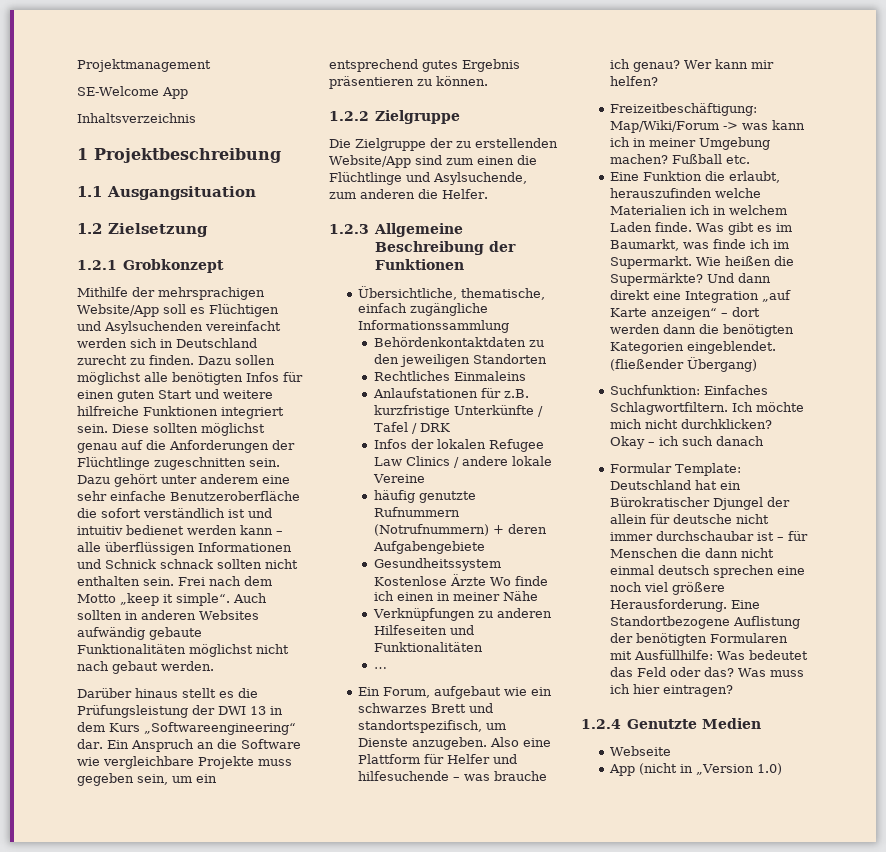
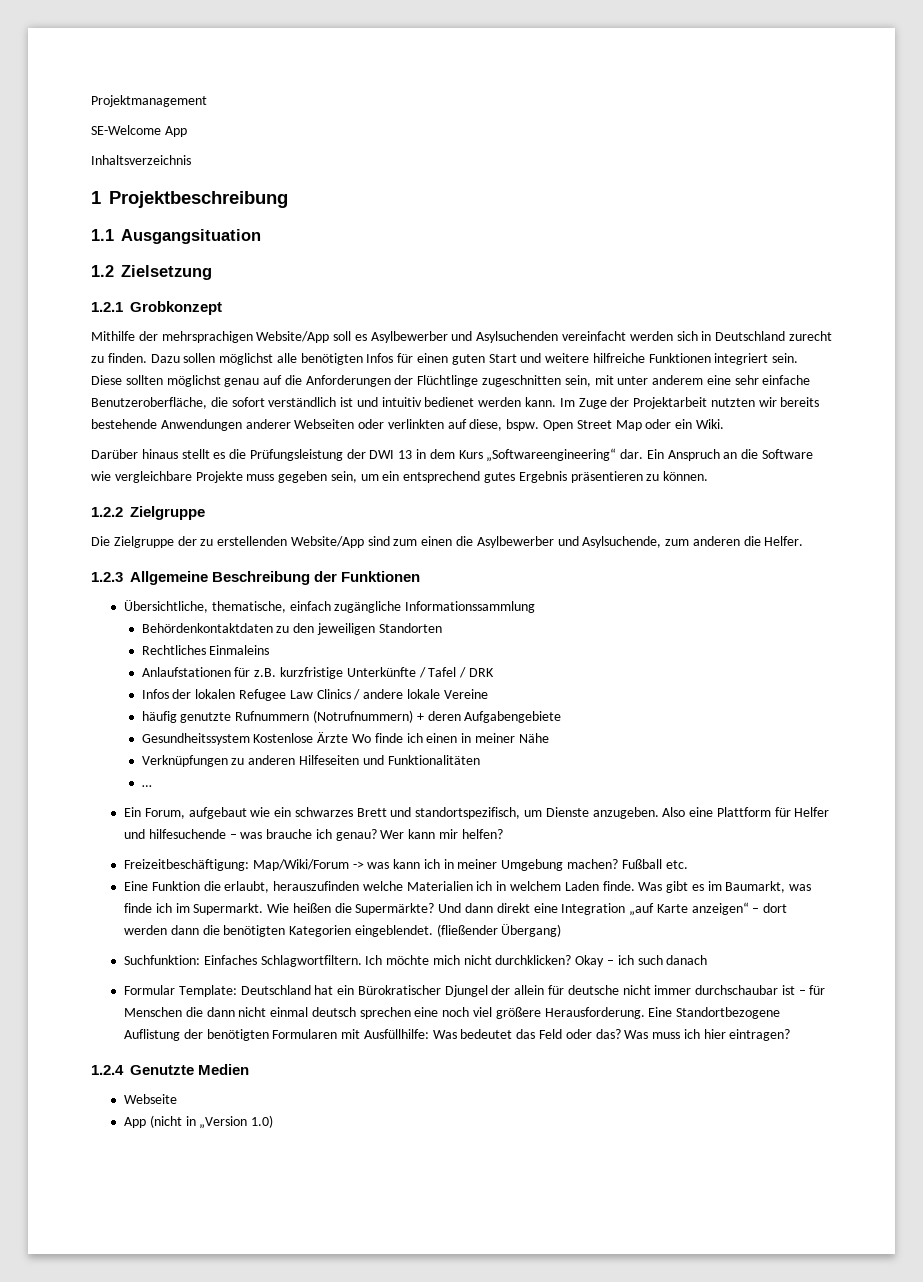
- Mithilfe der mehrsprachigen Website/App soll es Flüchtigen und Asylsuchenden vereinfacht werden sich in Deutschland zurecht zu finden.
+ Mithilfe der mehrsprachigen Website/App soll es Asylbewerber und Asylsuchenden vereinfacht werden sich in Deutschland zurecht zu finden.
- Diese sollten möglichst genau auf die Anforderungen der Flüchtlinge zugeschnitten sein. Dazu gehört unter anderem eine sehr einfache Benutzeroberfläche die sofort verständlich ist und intuitiv bedienet werden kann – alle überflüssigen Informationen und Schnick schnack sollten nicht enthalten sein. Frei nach dem Motto „keep it simple“. Auch sollten in anderen Websites aufwändig gebaute Funktionalitäten möglichst nicht nach gebaut werden.
+ Diese sollten möglichst genau auf die Anforderungen der Flüchtlinge zugeschnitten sein, mit unter anderem eine sehr einfache Benutzeroberfläche, die sofort verständlich ist und intuitiv bedienet werden kann. Im Zuge der Projektarbeit nutzten wir bereits bestehende Anwendungen anderer Webseiten oder verlinkten auf diese, bspw. Open Street Map oder ein Wiki.
- Die Zielgruppe der zu erstellenden Website/App sind zum einen die Flüchtlinge und Asylsuchende, zum anderen die Helfer.
+ Die Zielgruppe der zu erstellenden Website/App sind zum einen die Asylbewerber und Asylsuchende, zum anderen die Helfer.

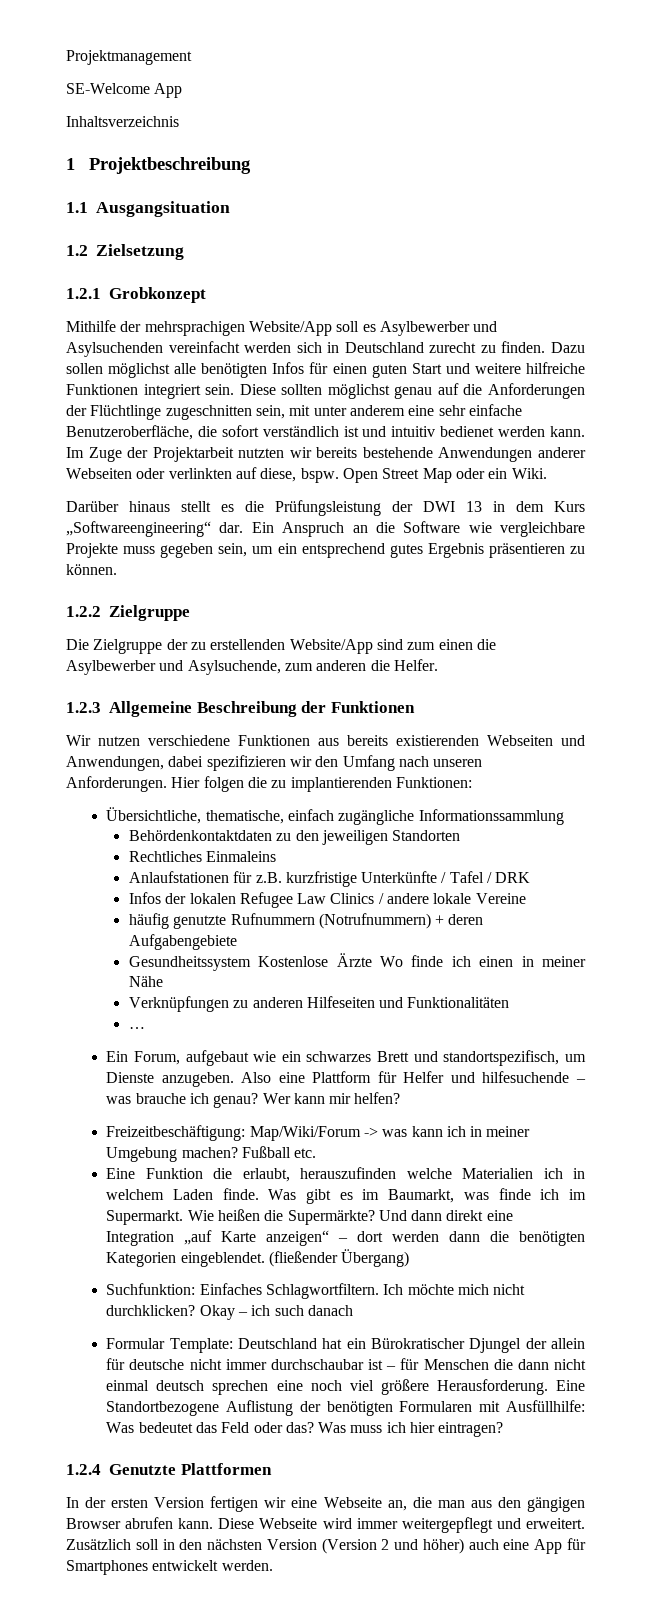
+ Wir nutzen verschiedene Funktionen aus bereits existierenden Webseiten und Anwendungen, dabei spezifizieren wir den Umfang nach unseren Anforderungen. Hier folgen die zu implantierenden Funktionen:
- 1.2.4 Genutzte Medien
- Webseite
- App (nicht in „Version 1.0)
+ 1.2.4 Genutzte Plattformen
+ In der ersten Version fertigen wir eine Webseite an, die man aus den gängigen Browser abrufen kann. Diese Webseite wird immer weitergepflegt und erweitert. Zusätzlich soll in den nächsten Version (Version 2 und höher) auch eine App für Smartphones entwickelt werden.

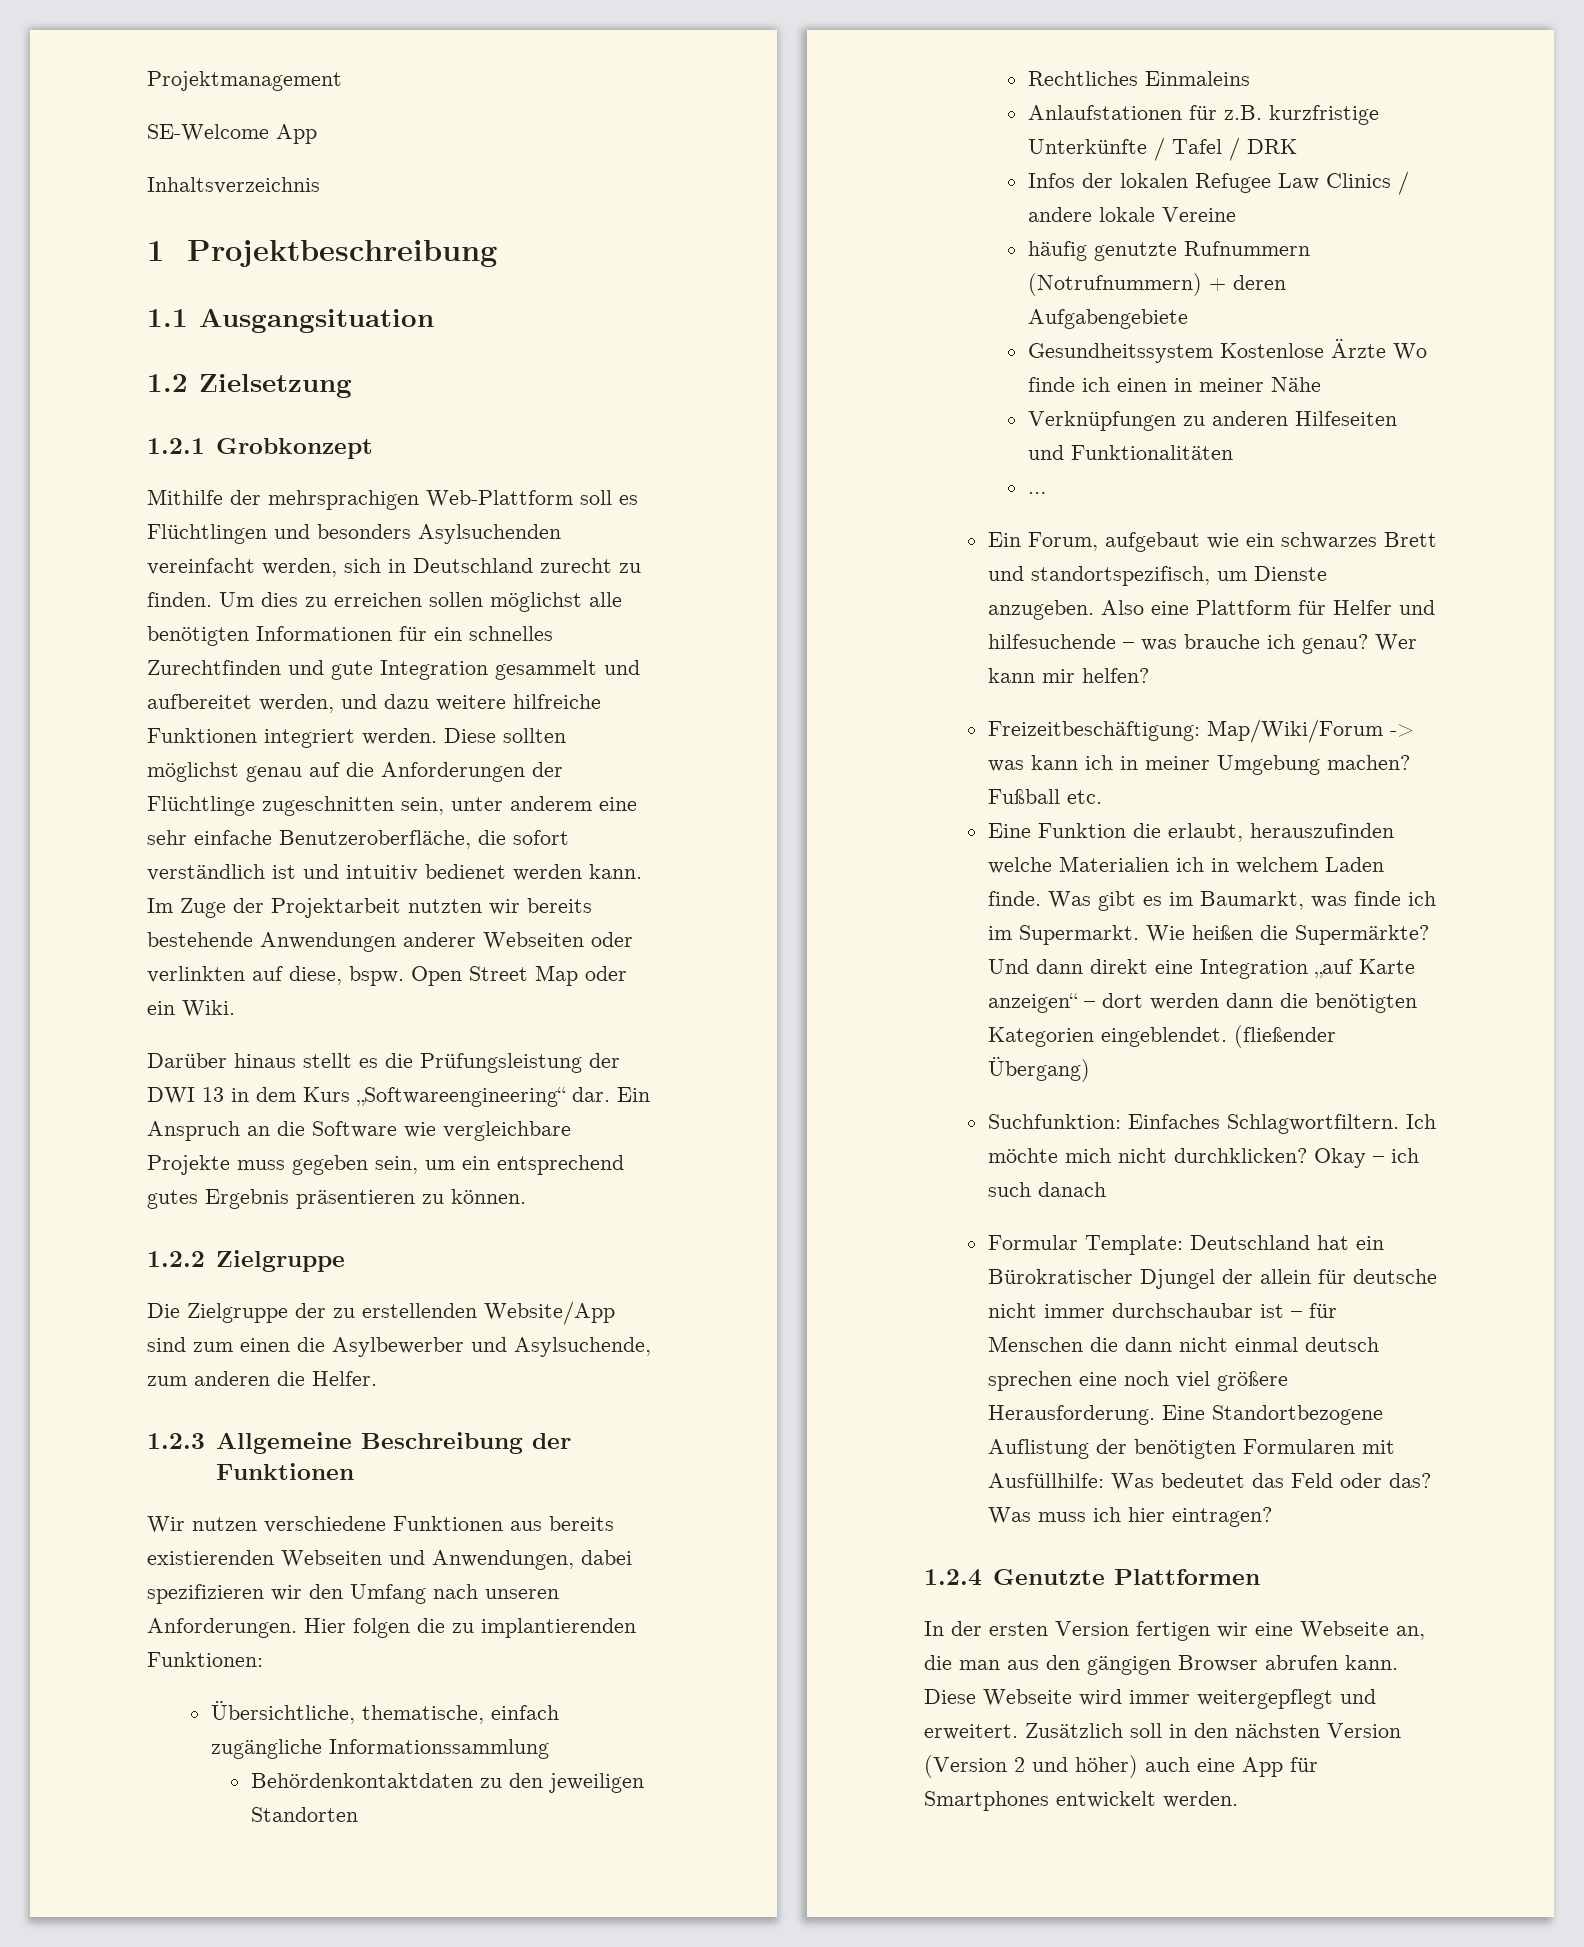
- Mithilfe der mehrsprachigen Website/App soll es Asylbewerber und Asylsuchenden vereinfacht werden sich in Deutschland zurecht zu finden.
+ Mithilfe der mehrsprachigen Web-Plattform soll es Flüchtlingen und besonders Asylsuchenden vereinfacht werden, sich in Deutschland zurecht zu finden.
- Dazu sollen möglichst alle benötigten Infos für einen guten Start und weitere hilfreiche Funktionen integriert sein.
+ Um dies zu erreichen sollen möglichst alle benötigten Informationen für ein schnelles Zurechtfinden und gute Integration gesammelt und aufbereitet werden, und dazu weitere hilfreiche Funktionen integriert werden.
- Diese sollten möglichst genau auf die Anforderungen der Flüchtlinge zugeschnitten sein, mit unter anderem eine sehr einfache Benutzeroberfläche, die sofort verständlich ist und intuitiv bedienet werden kann.
+ Diese sollten möglichst genau auf die Anforderungen der Flüchtlinge zugeschnitten sein, unter anderem eine sehr einfache Benutzeroberfläche, die sofort verständlich ist und intuitiv bedienet werden kann.

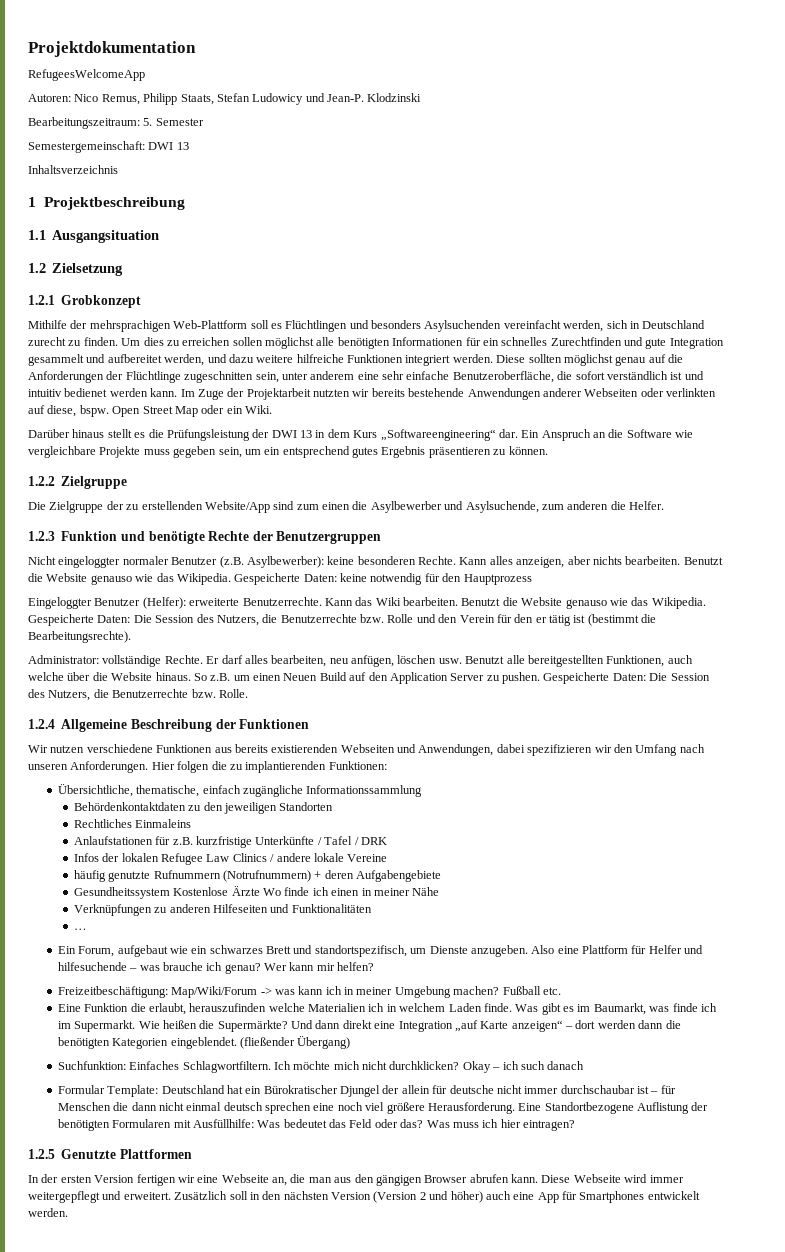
- Projektmanagement
- SE-Welcome App
+ Projektdokumentation
+ RefugeesWelcomeApp
+ Autoren: Nico Remus, Philipp Staats, Stefan Ludowicy und Jean-P. Klodzinski
+ Bearbeitungszeitraum: 5. Semester
+ Semestergemeinschaft: DWI 13
- 1.2.3 Allgemeine Beschreibung der Funktionen
+ 1.2.3 Funktion und benötigte Rechte der Benutzergruppen
+ Nicht eingeloggter normaler Benutzer (z.B. Asylbewerber): keine besonderen Rechte. Kann alles anzeigen, aber nichts bearbeiten. Benutzt die Website genauso wie das Wikipedia. Gespeicherte Daten: keine notwendig für den Hauptprozess
+ Eingeloggter Benutzer (Helfer): erweiterte Benutzerrechte. Kann das Wiki bearbeiten. Benutzt die Website genauso wie das Wikipedia. Gespeicherte Daten: Die Session des Nutzers, die Benutzerrechte bzw. Rolle und den Verein für den er tätig ist (bestimmt die Bearbeitungsrechte).
+ Administrator: vollständige Rechte. Er darf alles bearbeiten, neu anfügen, löschen usw. Benutzt alle bereitgestellten Funktionen, auch welche über die Website hinaus. So z.B. um einen Neuen Build auf den Application Server zu pushen. Gespeicherte Daten: Die Session des Nutzers, die Benutzerrechte bzw. Rolle.
+ 1.2.4 Allgemeine Beschreibung der Funktionen
- 1.2.4 Genutzte Plattformen
+ 1.2.5 Genutzte Plattformen

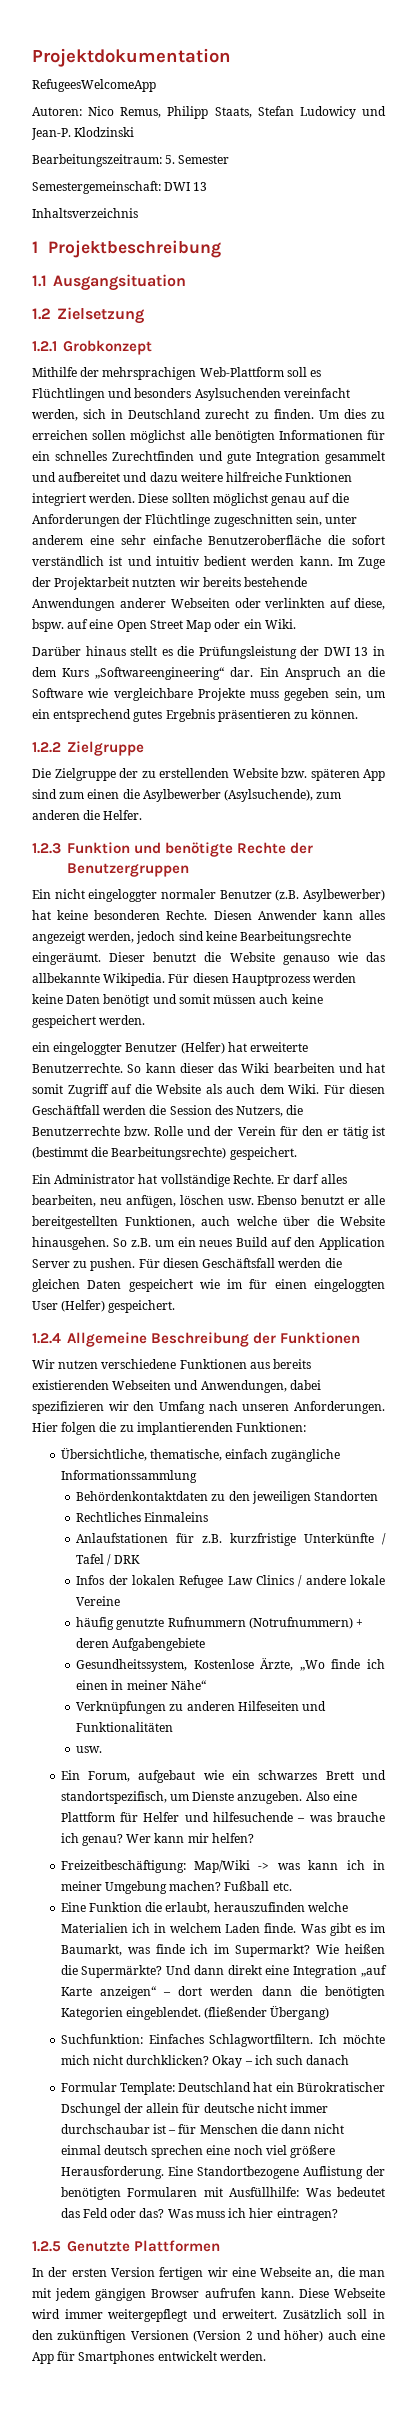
- Um dies zu erreichen sollen möglichst alle benötigten Informationen für ein schnelles Zurechtfinden und gute Integration gesammelt und aufbereitet werden, und dazu weitere hilfreiche Funktionen integriert werden.
+ Um dies zu erreichen sollen möglichst alle benötigten Informationen für ein schnelles Zurechtfinden und gute Integration gesammelt und aufbereitet und dazu weitere hilfreiche Funktionen integriert werden.
- Diese sollten möglichst genau auf die Anforderungen der Flüchtlinge zugeschnitten sein, unter anderem eine sehr einfache Benutzeroberfläche, die sofort verständlich ist und intuitiv bedienet werden kann.
+ Diese sollten möglichst genau auf die Anforderungen der Flüchtlinge zugeschnitten sein, unter anderem eine sehr einfache Benutzeroberfläche die sofort verständlich ist und intuitiv bedient werden kann.
- Im Zuge der Projektarbeit nutzten wir bereits bestehende Anwendungen anderer Webseiten oder verlinkten auf diese, bspw. Open Street Map oder ein Wiki.
+ Im Zuge der Projektarbeit nutzten wir bereits bestehende Anwendungen anderer Webseiten oder verlinkten auf diese, bspw. auf eine Open Street Map oder ein Wiki.
- Die Zielgruppe der zu erstellenden Website/App sind zum einen die Asylbewerber und Asylsuchende, zum anderen die Helfer.
+ Die Zielgruppe der zu erstellenden Website bzw. späteren App sind zum einen die Asylbewerber (Asylsuchende), zum anderen die Helfer.
- Nicht eingeloggter normaler Benutzer (z.B. Asylbewerber): keine besonderen Rechte.
+ Ein nicht eingeloggter normaler Benutzer (z.B. Asylbewerber) hat keine besonderen Rechte.
- Kann alles anzeigen, aber nichts bearbeiten. Benutzt die Website genauso wie das Wikipedia. Gespeicherte Daten: keine notwendig für den Hauptprozess
- Eingeloggter Benutzer (Helfer): erweiterte Benutzerrechte. Kann das Wiki bearbeiten. Benutzt die Website genauso wie das Wikipedia. Gespeicherte Daten: Die Session des Nutzers, die Benutzerrechte bzw. Rolle und den Verein für den er tätig ist (bestimmt die Bearbeitungsrechte).
- Administrator: vollständige Rechte.
+ Diesen Anwender kann alles angezeigt werden, jedoch sind keine Bearbeitungsrechte eingeräumt. Dieser benutzt die Website genauso wie das allbekannte Wikipedia. Für diesen Hauptprozess werden keine Daten benötigt und somit müssen auch keine gespeichert werden.
+ ein eingeloggter Benutzer (Helfer) hat erweiterte Benutzerrechte. So kann dieser das Wiki bearbeiten und hat somit Zugriff auf die Website als auch dem Wiki. Für diesen Geschäftfall werden die Session des Nutzers, die Benutzerrechte bzw. Rolle und der Verein für den er tätig ist (bestimmt die Bearbeitungsrechte) gespeichert.
+ Ein Administrator hat vollständige Rechte.
- Er darf alles bearbeiten, neu anfügen, löschen usw. Benutzt alle bereitgestellten Funktionen, auch welche über die Website hinaus.
+ Er darf alles bearbeiten, neu anfügen, löschen usw. Ebenso benutzt er alle bereitgestellten Funktionen, auch welche über die Website hinausgehen.
- So z.B. um einen Neuen Build auf den Application Server zu pushen.
+ So z.B. um ein neues Build auf den Application Server zu pushen.
- Gespeicherte Daten: Die Session des Nutzers, die Benutzerrechte bzw. Rolle.
+ Für diesen Geschäftsfall werden die gleichen Daten gespeichert wie im für einen eingeloggten User (Helfer) gespeichert.
- Gesundheitssystem Kostenlose Ärzte Wo finde ich einen in meiner Nähe
+ Gesundheitssystem, Kostenlose Ärzte, „Wo finde ich einen in meiner Nähe“
  Verknüpfungen zu anderen Hilfeseiten und Funktionalitäten
- …
+ usw.
- Freizeitbeschäftigung: Map/Wiki/Forum -> was kann ich in meiner Umgebung machen?
+ Freizeitbeschäftigung: Map/Wiki -> was kann ich in meiner Umgebung machen?
- Was gibt es im Baumarkt, was finde ich im Supermarkt.
+ Was gibt es im Baumarkt, was finde ich im Supermarkt?
- Formular Template: Deutschland hat ein Bürokratischer Djungel der allein für deutsche nicht immer durchschaubar ist – für Menschen die dann nicht einmal deutsch sprechen eine noch viel größere Herausforderung.
+ Formular Template: Deutschland hat ein Bürokratischer Dschungel der allein für deutsche nicht immer durchschaubar ist – für Menschen die dann nicht einmal deutsch sprechen eine noch viel größere Herausforderung.
- In der ersten Version fertigen wir eine Webseite an, die man aus den gängigen Browser abrufen kann.
+ In der ersten Version fertigen wir eine Webseite an, die man mit jedem gängigen Browser aufrufen kann.
- Zusätzlich soll in den nächsten Version (Version 2 und höher) auch eine App für Smartphones entwickelt werden.
+ Zusätzlich soll in den zukünftigen Versionen (Version 2 und höher) auch eine App für Smartphones entwickelt werden.

